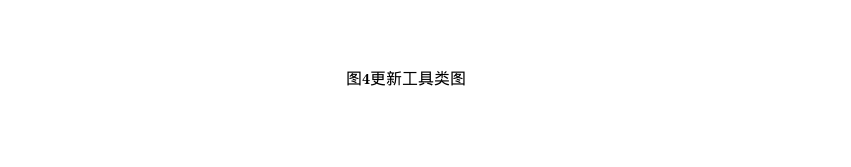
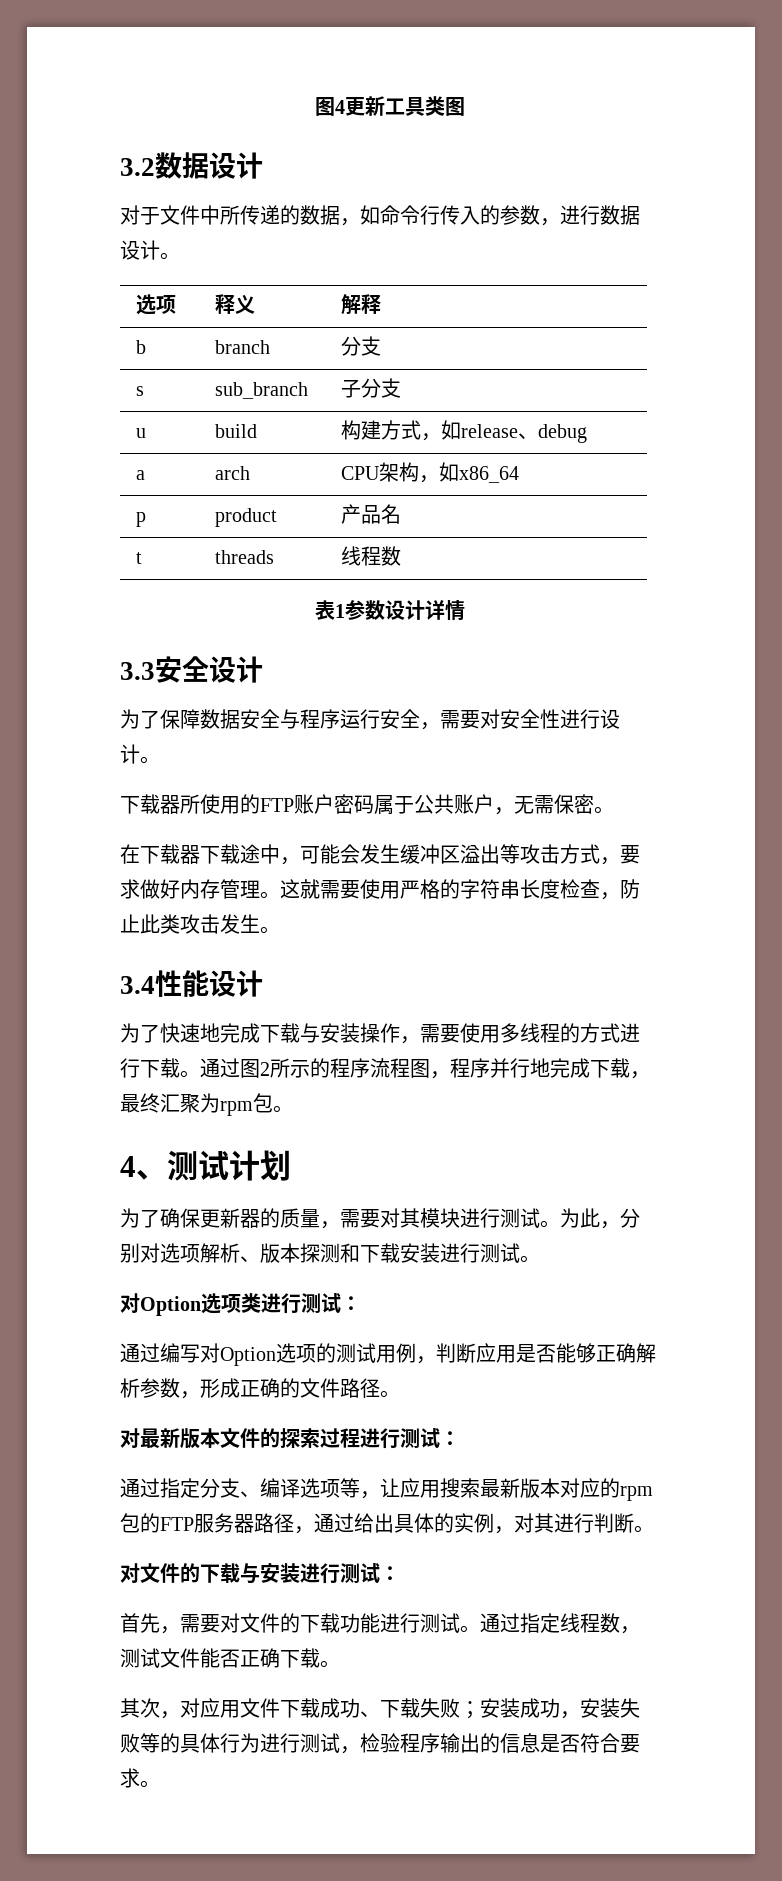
+ 3.2数据设计
+ 对于文件中所传递的数据，如命令行传入的参数，进行数据设计。
+ 选项 | 释义 | 解释
+ b | branch | 分支
+ s | sub_branch | 子分支
+ u | build | 构建方式，如release、debug
+ a | arch | CPU架构，如x86_64
+ p | product | 产品名
+ t | threads | 线程数
+ 表1参数设计详情
+ 3.3安全设计
+ 为了保障数据安全与程序运行安全，需要对安全性进行设计。
+ 下载器所使用的FTP账户密码属于公共账户，无需保密。
+ 在下载器下载途中，可能会发生缓冲区溢出等攻击方式，要求做好内存管理。这就需要使用严格的字符串长度检查，防止此类攻击发生。
+ 3.4性能设计
+ 为了快速地完成下载与安装操作，需要使用多线程的方式进行下载。通过图2所示的程序流程图，程序并行地完成下载，最终汇聚为rpm包。
+ 4、测试计划
+ 为了确保更新器的质量，需要对其模块进行测试。为此，分别对选项解析、版本探测和下载安装进行测试。
+ 对Option选项类进行测试：
+ 通过编写对Option选项的测试用例，判断应用是否能够正确解析参数，形成正确的文件路径。
+ 对最新版本文件的探索过程进行测试：
+ 通过指定分支、编译选项等，让应用搜索最新版本对应的rpm包的FTP服务器路径，通过给出具体的实例，对其进行判断。
+ 对文件的下载与安装进行测试：
+ 首先，需要对文件的下载功能进行测试。通过指定线程数，测试文件能否正确下载。
+ 其次，对应用文件下载成功、下载失败；安装成功，安装失败等的具体行为进行测试，检验程序输出的信息是否符合要求。

